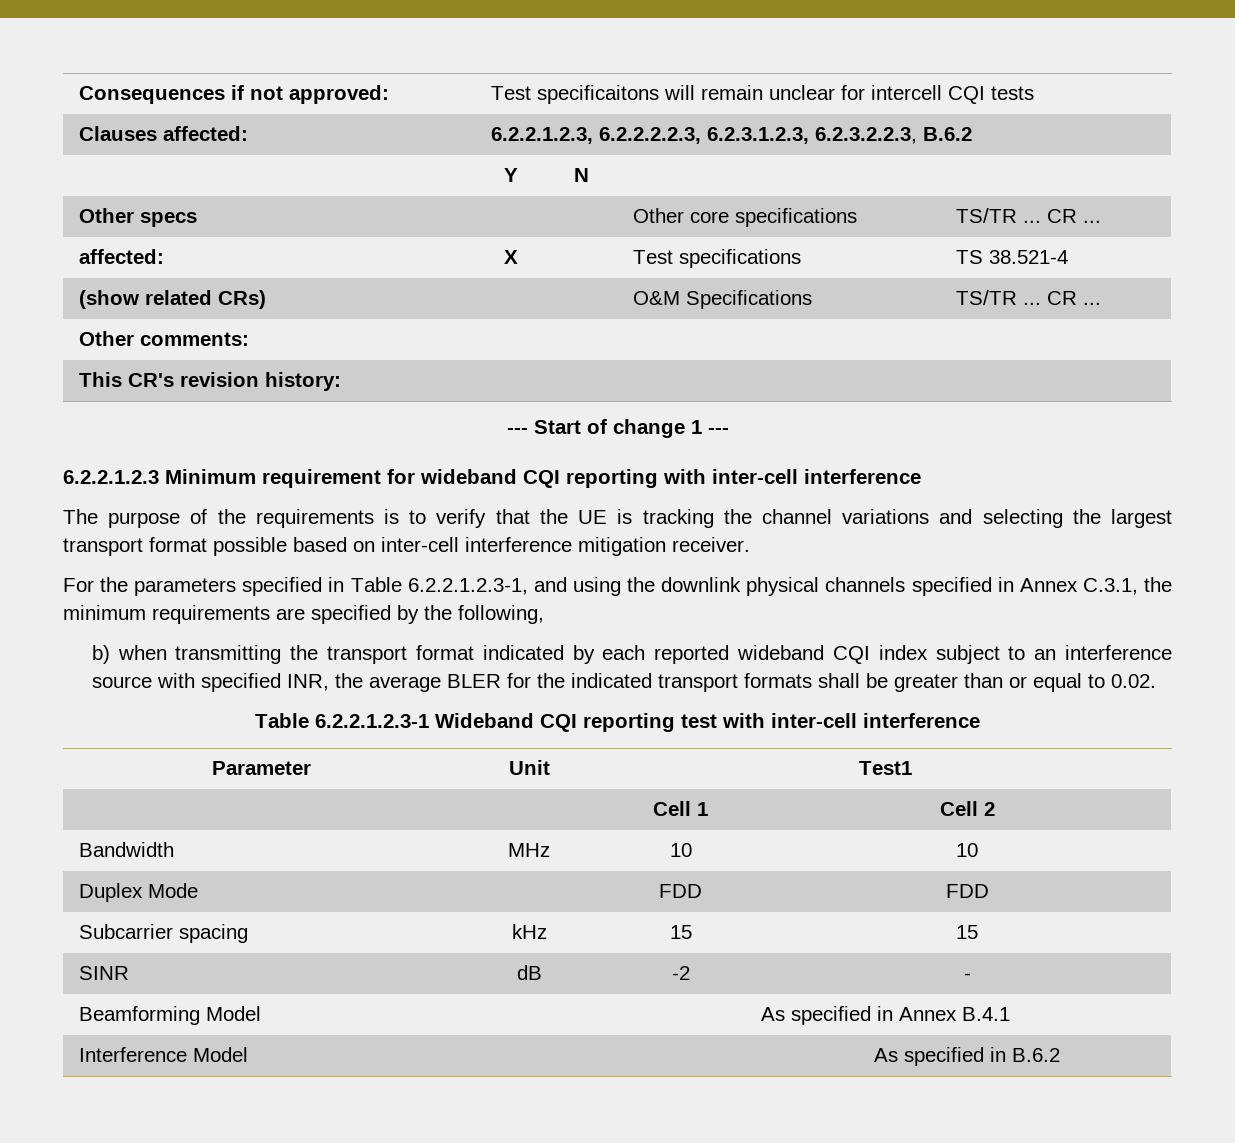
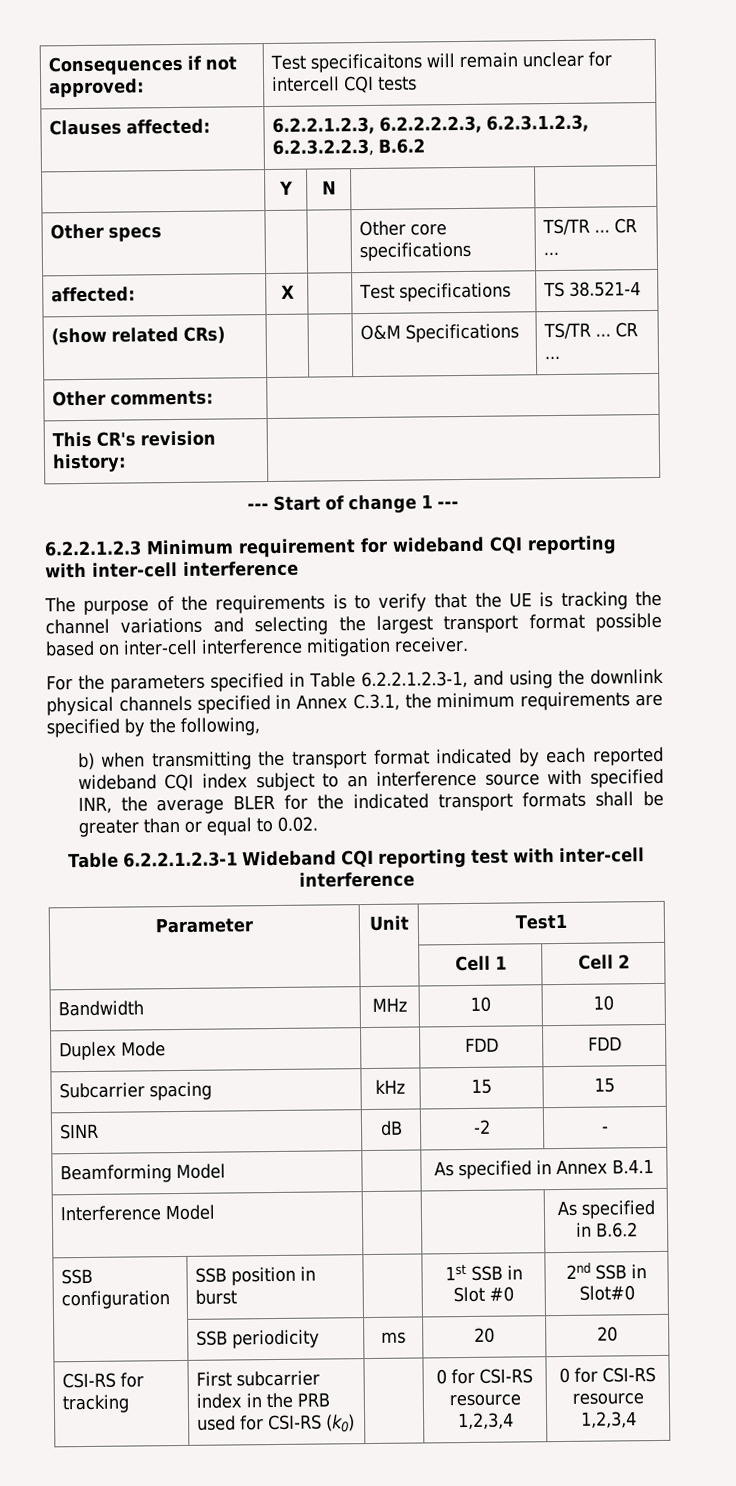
+ SSB configuration | SSB position in burst | | 1st SSB in Slot #0 | 2nd SSB in Slot#0
+ | SSB periodicity | ms | 20 | 20
+ CSI-RS for tracking | First subcarrier index in the PRB used for CSI-RS (k0) | | 0 for CSI-RS resource 1,2,3,4 | 0 for CSI-RS resource 1,2,3,4

